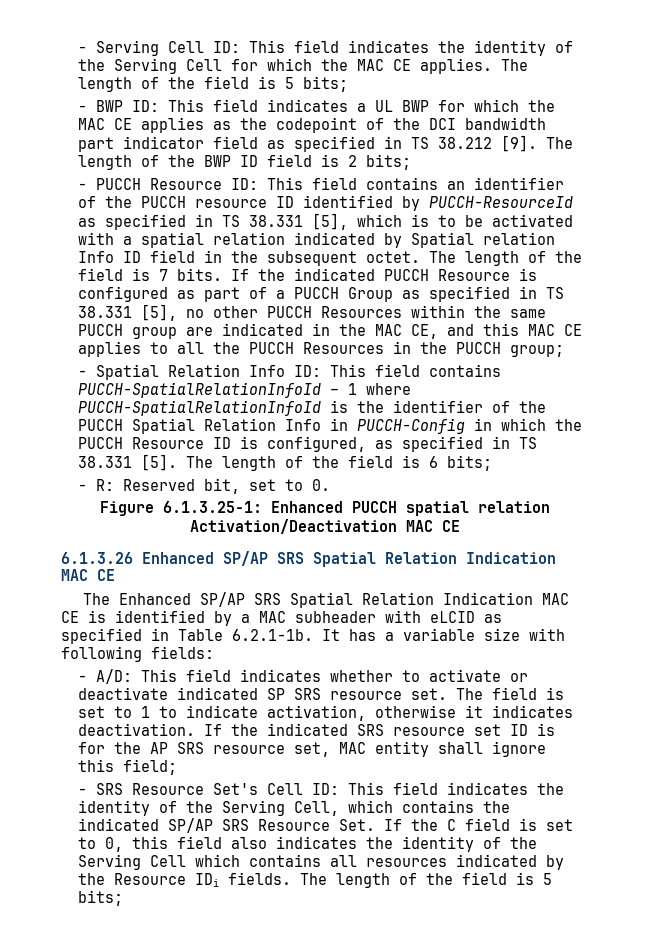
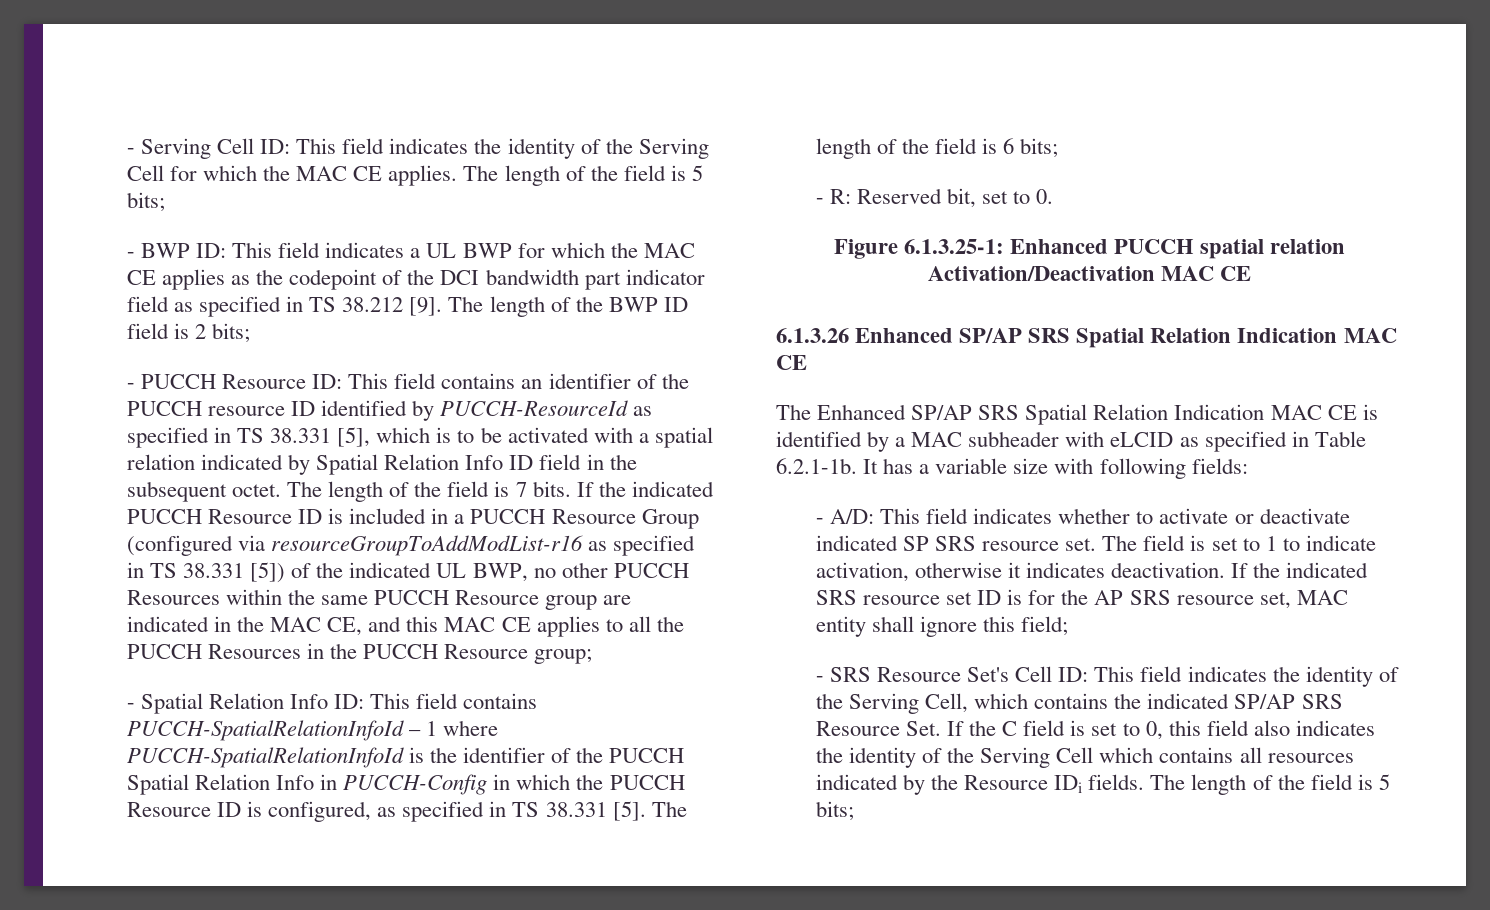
- - PUCCH Resource ID: This field contains an identifier of the PUCCH resource ID identified by PUCCH-ResourceId as specified in TS 38.331 [5], which is to be activated with a spatial relation indicated by Spatial relation Info ID field in the subsequent octet.
+ - PUCCH Resource ID: This field contains an identifier of the PUCCH resource ID identified by PUCCH-ResourceId as specified in TS 38.331 [5], which is to be activated with a spatial relation indicated by Spatial Relation Info ID field in the subsequent octet.
- If the indicated PUCCH Resource is configured as part of a PUCCH Group as specified in TS 38.331 [5], no other PUCCH Resources within the same PUCCH group are indicated in the MAC CE, and this MAC CE applies to all the PUCCH Resources in the PUCCH group;
+ If the indicated PUCCH Resource ID is included in a PUCCH Resource Group (configured via resourceGroupToAddModList-r16 as specified in TS 38.331 [5]) of the indicated UL BWP, no other PUCCH Resources within the same PUCCH Resource group are indicated in the MAC CE, and this MAC CE applies to all the PUCCH Resources in the PUCCH Resource group;

